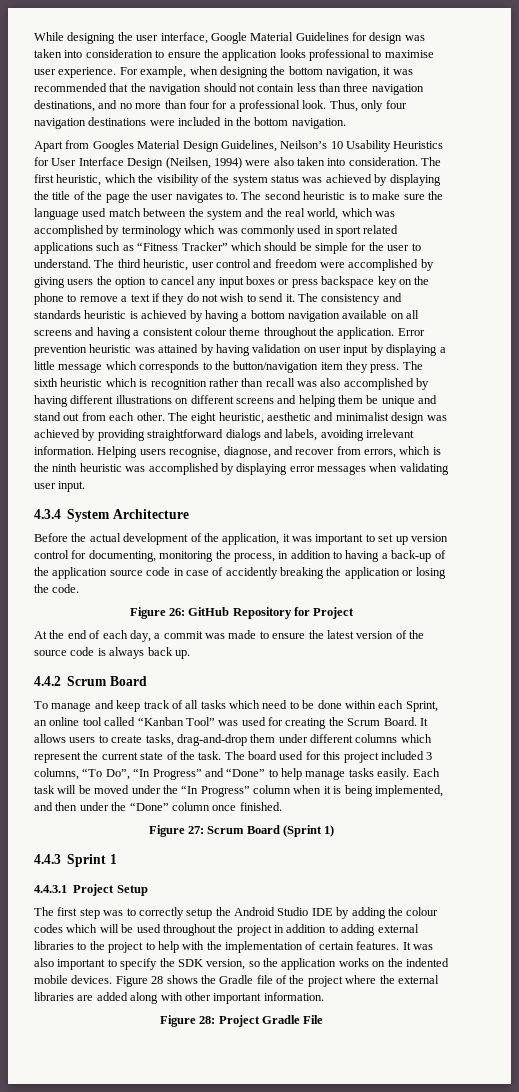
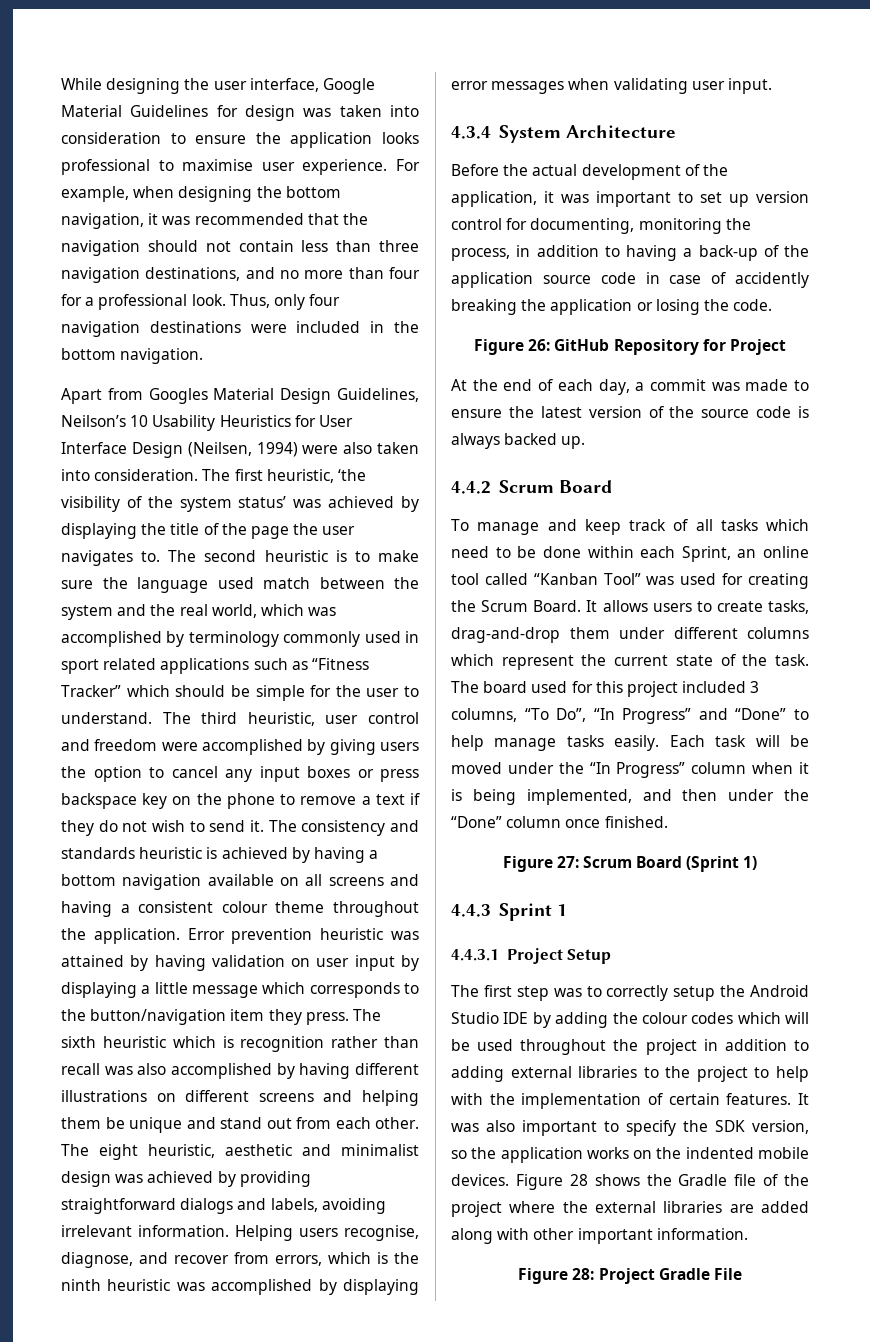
- The first heuristic, which the visibility of the system status was achieved by displaying the title of the page the user navigates to.
+ The first heuristic, ‘the visibility of the system status’ was achieved by displaying the title of the page the user navigates to.
- The second heuristic is to make sure the language used match between the system and the real world, which was accomplished by terminology which was commonly used in sport related applications such as “Fitness Tracker” which should be simple for the user to understand.
+ The second heuristic is to make sure the language used match between the system and the real world, which was accomplished by terminology commonly used in sport related applications such as “Fitness Tracker” which should be simple for the user to understand.
- At the end of each day, a commit was made to ensure the latest version of the source code is always back up.
+ At the end of each day, a commit was made to ensure the latest version of the source code is always backed up.

